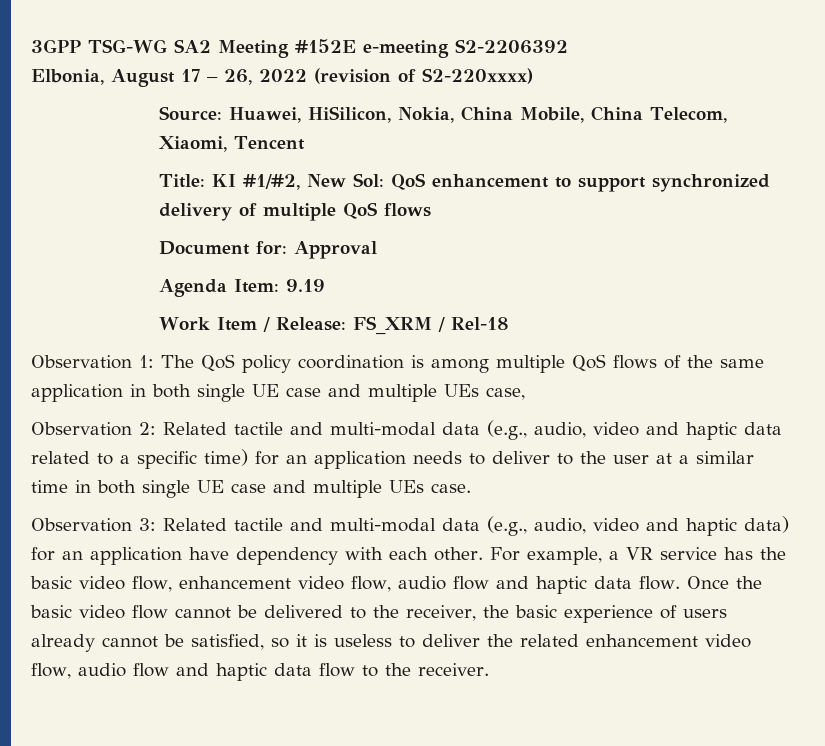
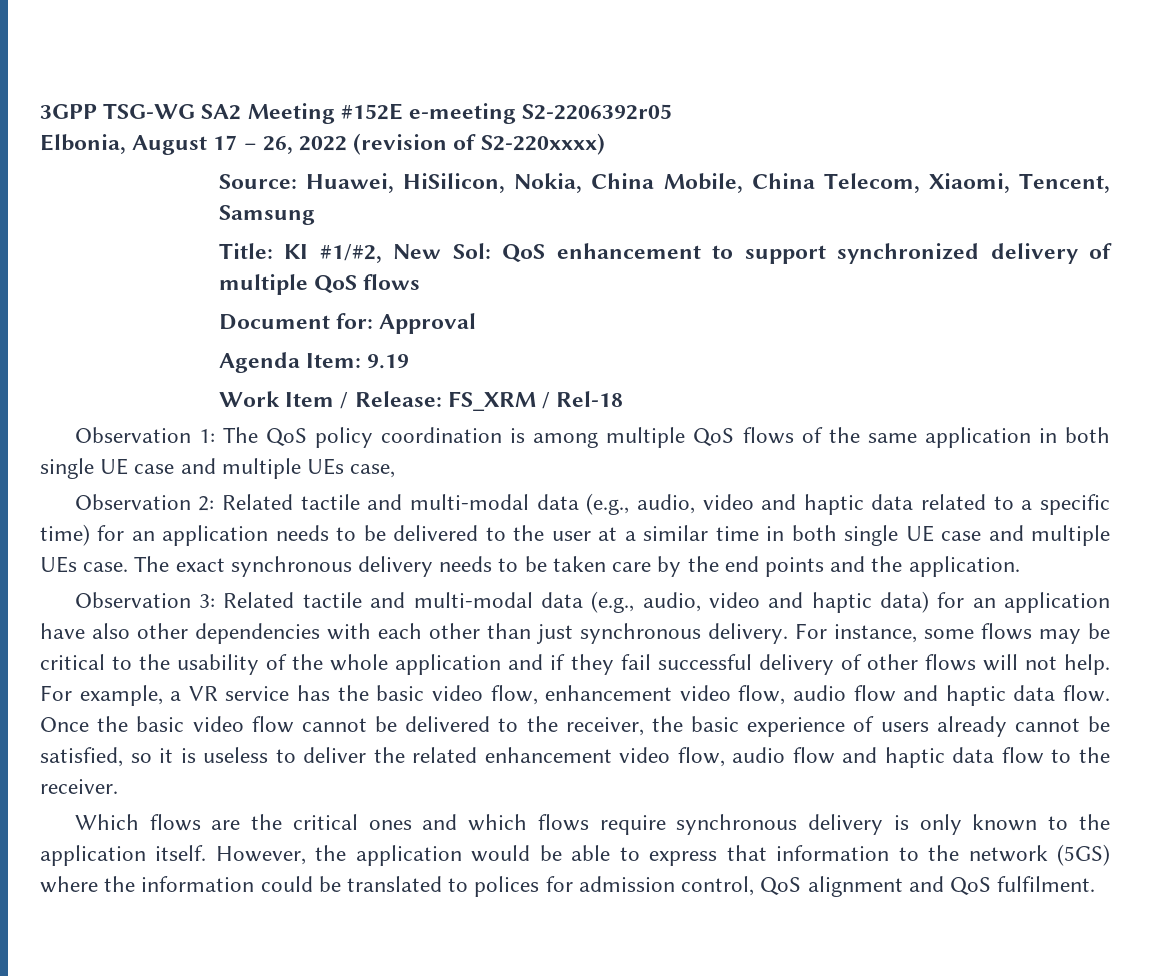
- 3GPP TSG-WG SA2 Meeting #152E e-meeting S2-2206392
+ 3GPP TSG-WG SA2 Meeting #152E e-meeting S2-2206392r05
- Source: Huawei, HiSilicon, Nokia, China Mobile, China Telecom, Xiaomi, Tencent
+ Source: Huawei, HiSilicon, Nokia, China Mobile, China Telecom, Xiaomi, Tencent, Samsung
- Observation 2: Related tactile and multi-modal data (e.g., audio, video and haptic data related to a specific time) for an application needs to deliver to the user at a similar time in both single UE case and multiple UEs case.
+ Observation 2: Related tactile and multi-modal data (e.g., audio, video and haptic data related to a specific time) for an application needs to be delivered to the user at a similar time in both single UE case and multiple UEs case. The exact synchronous delivery needs to be taken care by the end points and the application.
- Observation 3: Related tactile and multi-modal data (e.g., audio, video and haptic data) for an application have dependency with each other.
+ Observation 3: Related tactile and multi-modal data (e.g., audio, video and haptic data) for an application have also other dependencies with each other than just synchronous delivery. For instance, some flows may be critical to the usability of the whole application and if they fail successful delivery of other flows will not help.
+ Which flows are the critical ones and which flows require synchronous delivery is only known to the application itself. However, the application would be able to express that information to the network (5GS) where the information could be translated to polices for admission control, QoS alignment and QoS fulfilment.

